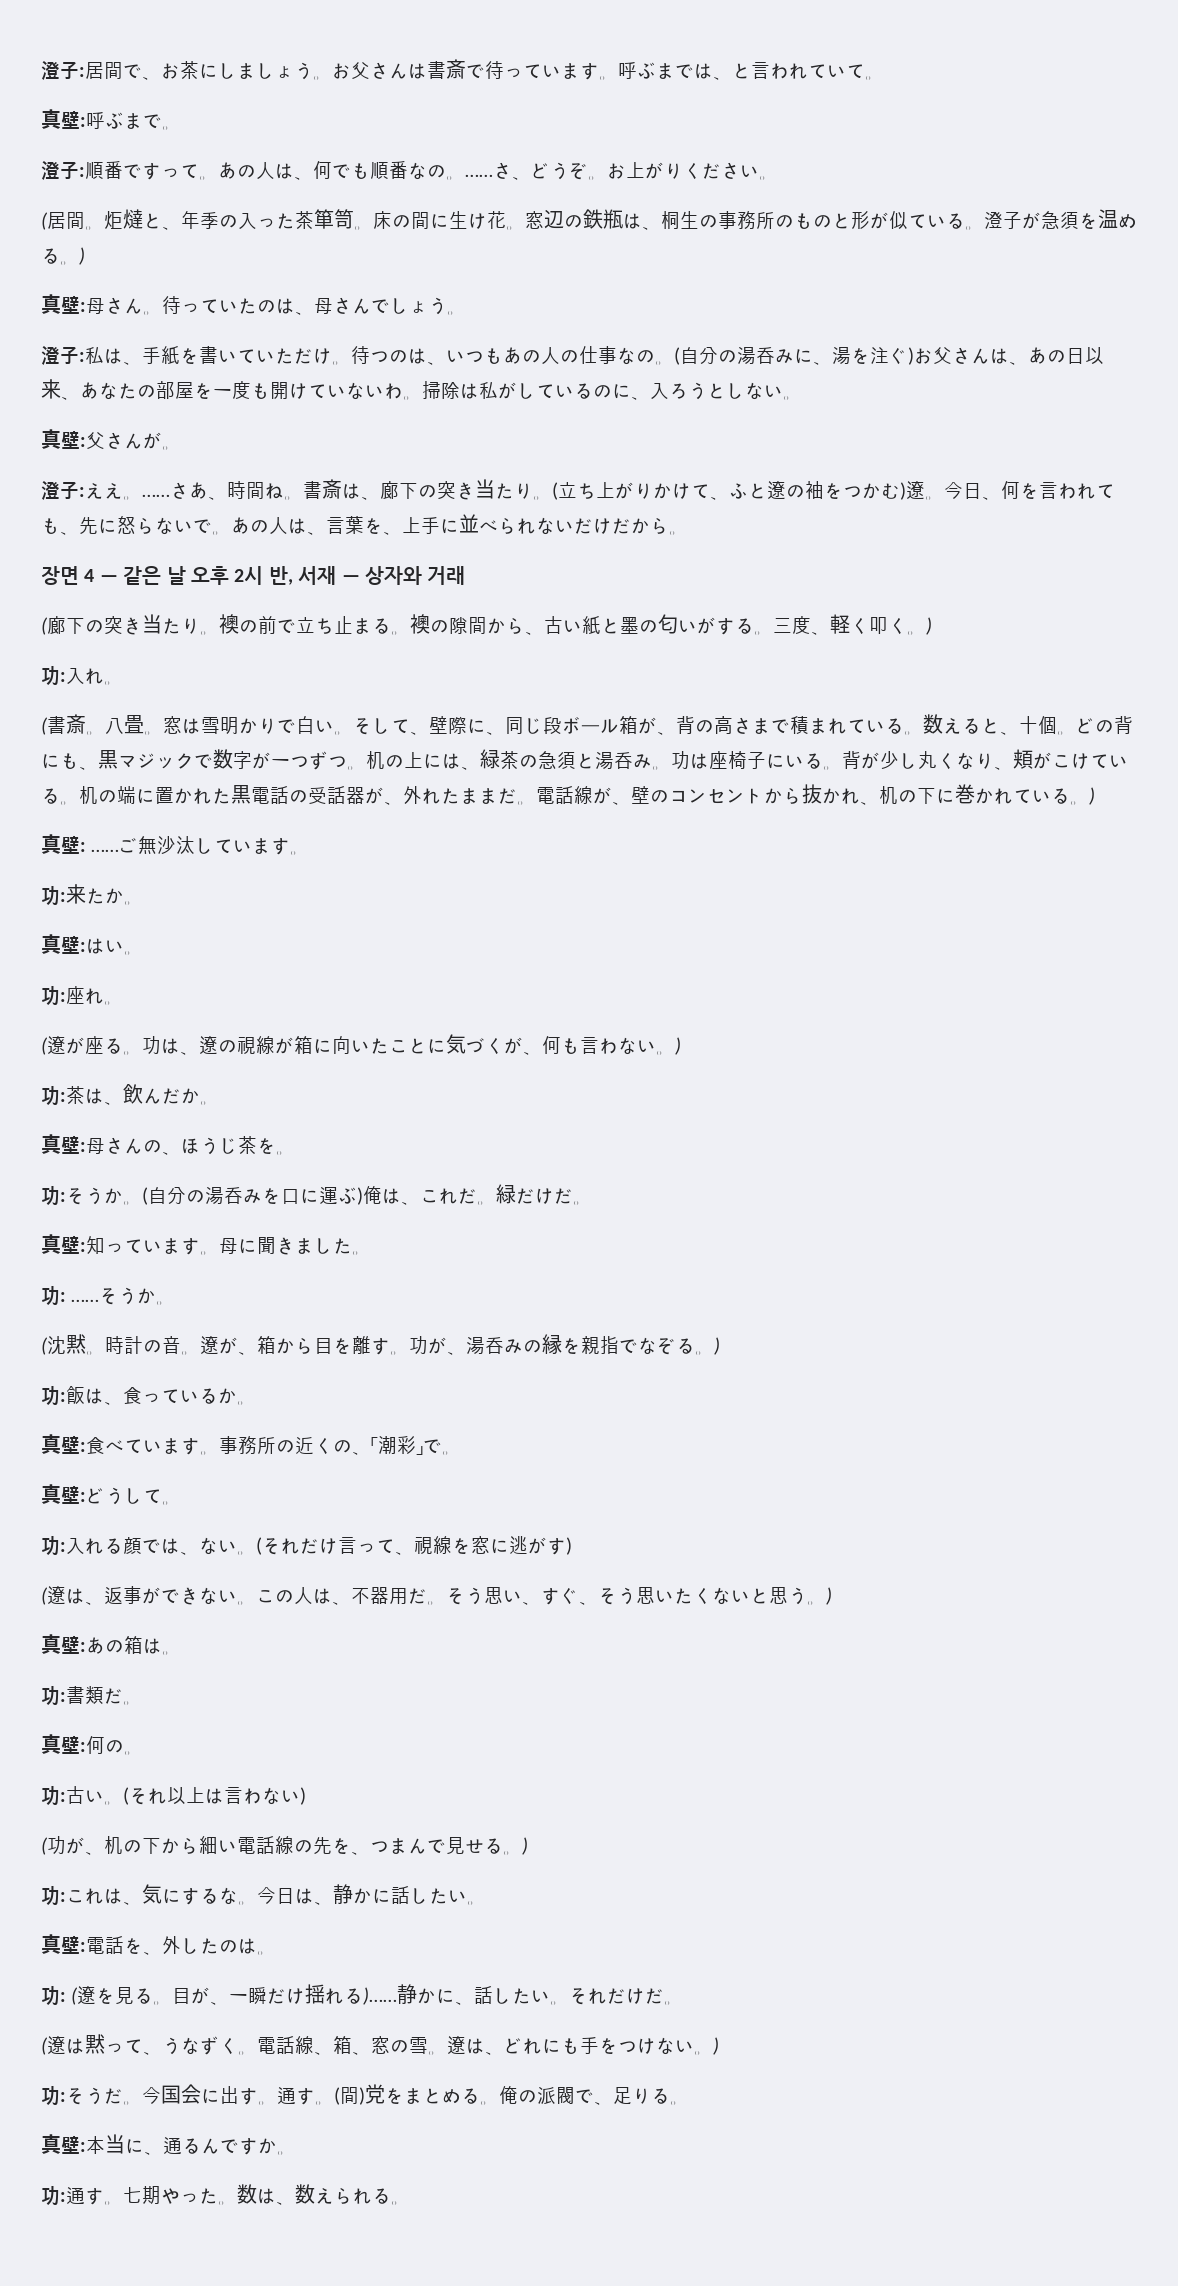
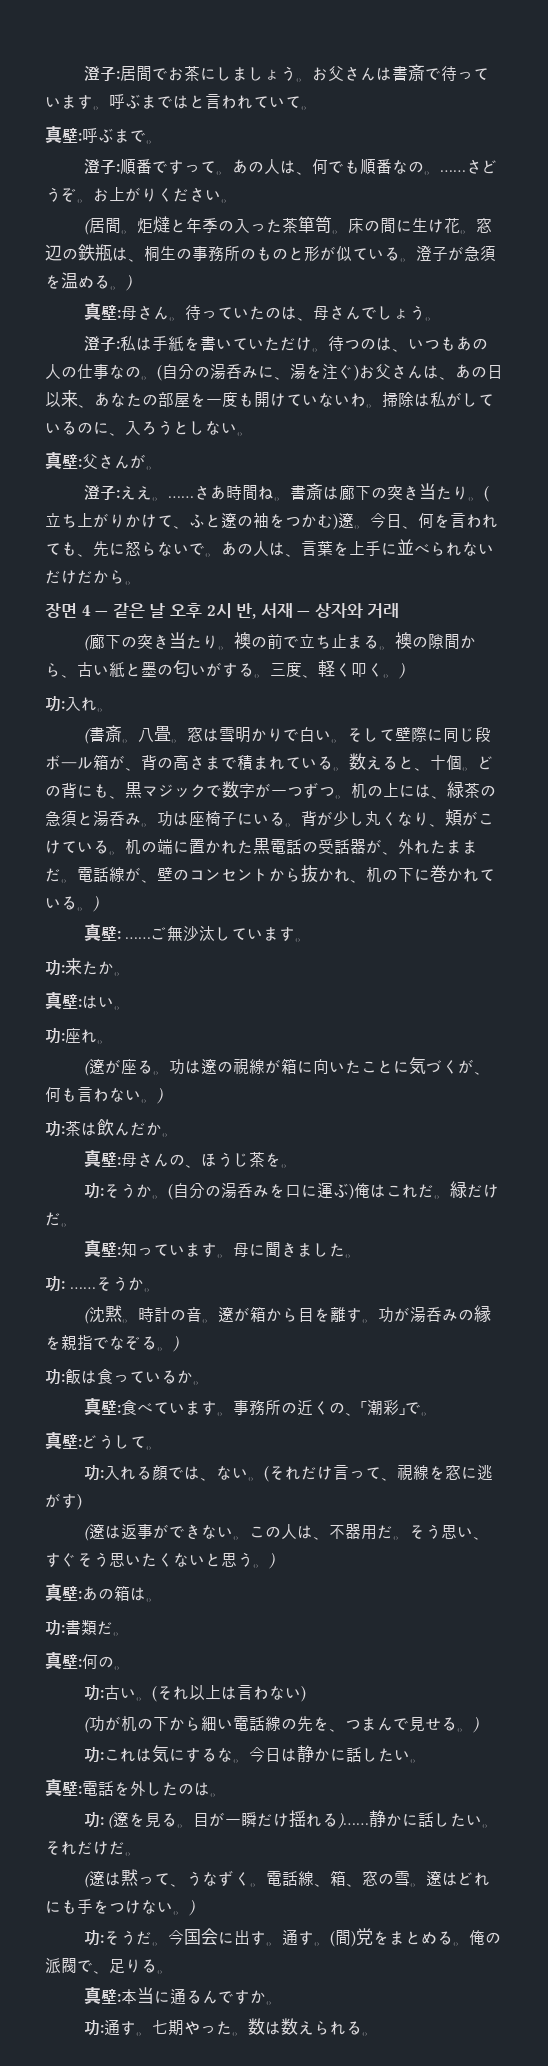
- 澄子:居間で、お茶にしましょう。
+ 澄子:居間でお茶にしましょう。
- 呼ぶまでは、と言われていて。
+ 呼ぶまではと言われていて。
- さ、どうぞ。
+ さどうぞ。
- 炬燵と、年季の入った茶箪笥。
+ 炬燵と年季の入った茶箪笥。
- 澄子:私は、手紙を書いていただけ。
+ 澄子:私は手紙を書いていただけ。
- さあ、時間ね。
+ さあ時間ね。
- 書斎は、廊下の突き当たり。
+ 書斎は廊下の突き当たり。
- あの人は、言葉を、上手に並べられないだけだから。
+ あの人は、言葉を上手に並べられないだけだから。
- そして、壁際に、同じ段ボール箱が、背の高さまで積まれている。
+ そして壁際に同じ段ボール箱が、背の高さまで積まれている。
- 功は、遼の視線が箱に向いたことに気づくが、何も言わない。)
+ 功は遼の視線が箱に向いたことに気づくが、何も言わない。)
- 功:茶は、飲んだか。
+ 功:茶は飲んだか。
- (自分の湯呑みを口に運ぶ)俺は、これだ。
+ (自分の湯呑みを口に運ぶ)俺はこれだ。
- 遼が、箱から目を離す。
+ 遼が箱から目を離す。
- 功が、湯呑みの縁を親指でなぞる。)
+ 功が湯呑みの縁を親指でなぞる。)
- 功:飯は、食っているか。
+ 功:飯は食っているか。
- (遼は、返事ができない。
+ (遼は返事ができない。
- そう思い、すぐ、そう思いたくないと思う。)
+ そう思い、すぐそう思いたくないと思う。)
- (功が、机の下から細い電話線の先を、つまんで見せる。)
+ (功が机の下から細い電話線の先を、つまんで見せる。)
- 功:これは、気にするな。
+ 功:これは気にするな。
- 今日は、静かに話したい。
+ 今日は静かに話したい。
- 真壁:電話を、外したのは。
+ 真壁:電話を外したのは。
- 目が、一瞬だけ揺れる)……静かに、話したい。
+ 目が一瞬だけ揺れる)……静かに話したい。
- 遼は、どれにも手をつけない。)
+ 遼はどれにも手をつけない。)
- 真壁:本当に、通るんですか。
+ 真壁:本当に通るんですか。
- 数は、数えられる。
+ 数は数えられる。

